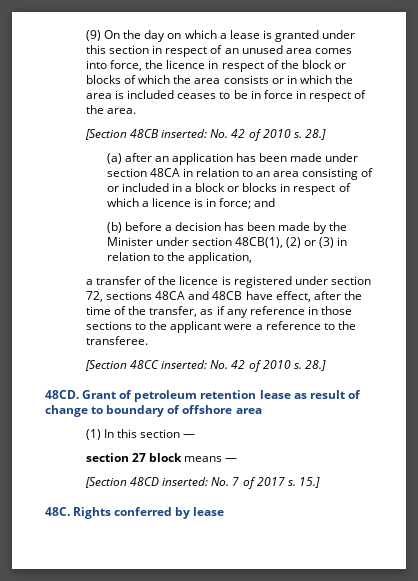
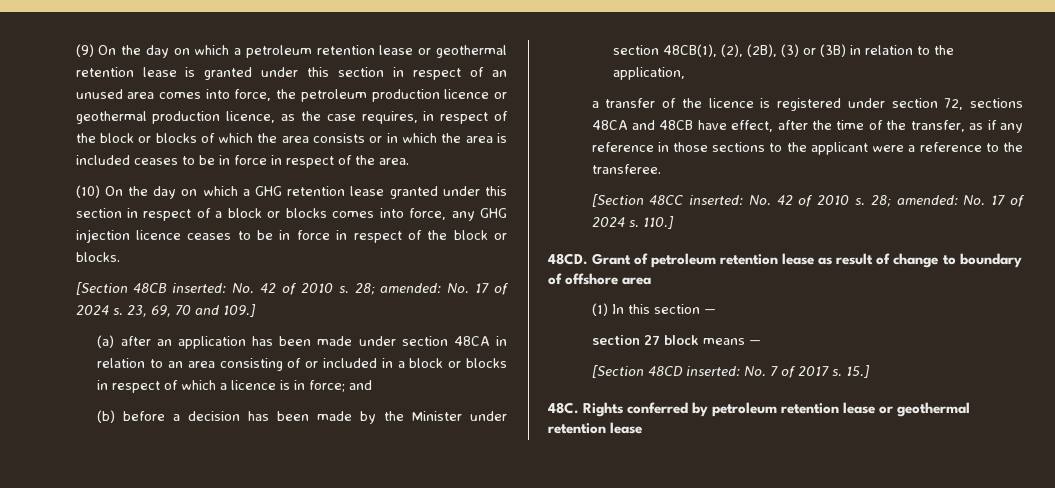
- (9) On the day on which a lease is granted under this section in respect of an unused area comes into force, the licence in respect of the block or blocks of which the area consists or in which the area is included ceases to be in force in respect of the area.
+ (9) On the day on which a petroleum retention lease or geothermal retention lease is granted under this section in respect of an unused area comes into force, the petroleum production licence or geothermal production licence, as the case requires, in respect of the block or blocks of which the area consists or in which the area is included ceases to be in force in respect of the area.
+ (10) On the day on which a GHG retention lease granted under this section in respect of a block or blocks comes into force, any GHG injection licence ceases to be in force in respect of the block or blocks.
- [Section 48CB inserted: No. 42 of 2010 s. 28.]
+ [Section 48CB inserted: No. 42 of 2010 s. 28; amended: No. 17 of 2024 s. 23, 69, 70 and 109.]
- (b) before a decision has been made by the Minister under section 48CB(1), (2) or (3) in relation to the application,
+ (b) before a decision has been made by the Minister under section 48CB(1), (2), (2B), (3) or (3B) in relation to the application,
- [Section 48CC inserted: No. 42 of 2010 s. 28.]
+ [Section 48CC inserted: No. 42 of 2010 s. 28; amended: No. 17 of 2024 s. 110.]
- Rights conferred by lease
+ Rights conferred by petroleum retention lease or geothermal retention lease

